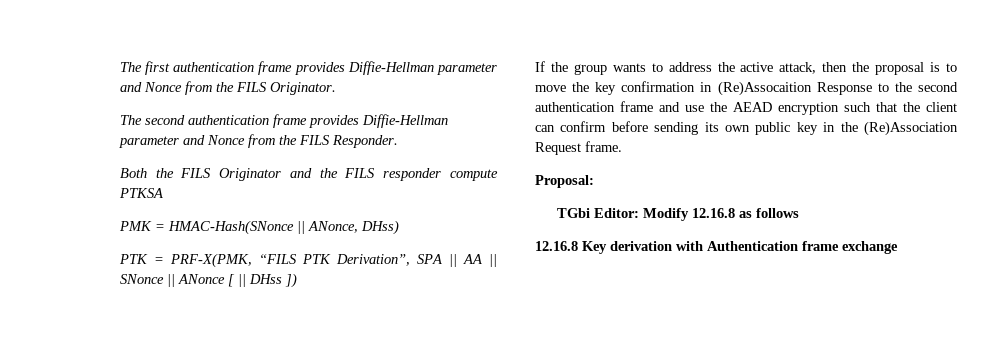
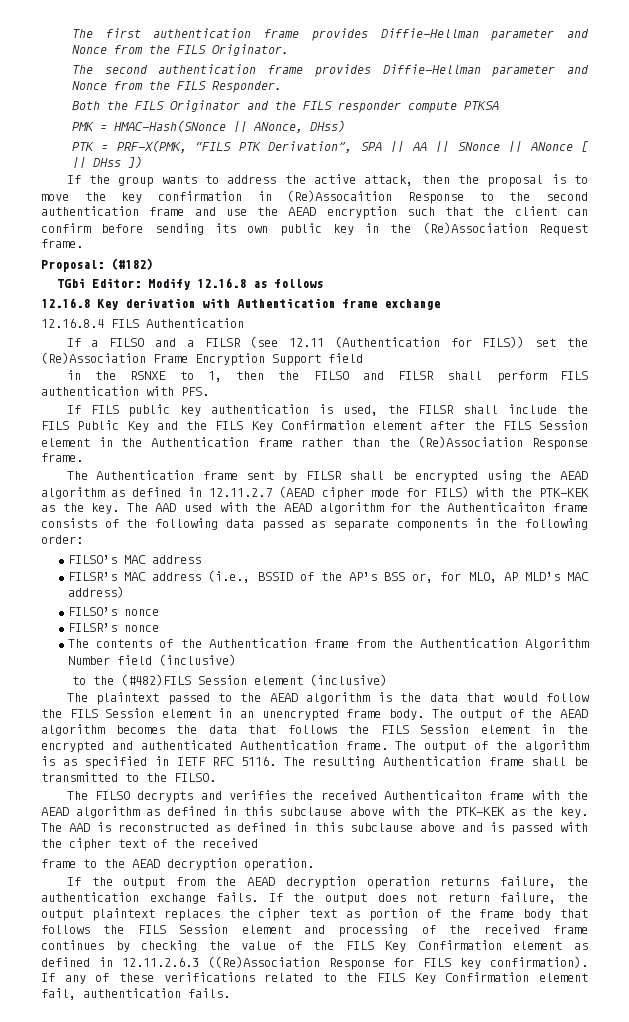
- Proposal:
+ Proposal: (#182)
+ 12.16.8.4 FILS Authentication
+ If a FILSO and a FILSR (see 12.11 (Authentication for FILS)) set the (Re)Association Frame Encryption Support field
+ in the RSNXE to 1, then the FILSO and FILSR shall perform FILS authentication with PFS.
+ If FILS public key authentication is used, the FILSR shall include the FILS Public Key and the FILS Key Confirmation element after the FILS Session element in the Authentication frame rather than the (Re)Association Response frame.
+ The Authentication frame sent by FILSR shall be encrypted using the AEAD algorithm as defined in 12.11.2.7 (AEAD cipher mode for FILS) with the PTK-KEK as the key. The AAD used with the AEAD algorithm for the Authenticaiton frame consists of the following data passed as separate components in the following order:
+ FILSO’s MAC address
+ FILSR’s MAC address (i.e., BSSID of the AP’s BSS or, for MLO, AP MLD’s MAC address)
+ FILSO’s nonce
+ FILSR’s nonce
+ The contents of the Authentication frame from the Authentication Algorithm Number field (inclusive)
+ to the (#482)FILS Session element (inclusive)
+ The plaintext passed to the AEAD algorithm is the data that would follow the FILS Session element in an unencrypted frame body. The output of the AEAD algorithm becomes the data that follows the FILS Session element in the encrypted and authenticated Authentication frame. The output of the algorithm is as specified in IETF RFC 5116. The resulting Authentication frame shall be transmitted to the FILSO.
+ The FILSO decrypts and verifies the received Authenticaiton frame with the AEAD algorithm as defined in this subclause above with the PTK-KEK as the key. The AAD is reconstructed as defined in this subclause above and is passed with the cipher text of the received
+ frame to the AEAD decryption operation.
+ If the output from the AEAD decryption operation returns failure, the authentication exchange fails. If the output does not return failure, the output plaintext replaces the cipher text as portion of the frame body that follows the FILS Session element and processing of the received frame continues by checking the value of the FILS Key Confirmation element as defined in 12.11.2.6.3 ((Re)Association Response for FILS key confirmation). If any of these verifications related to the FILS Key Confirmation element fail, authentication fails.

